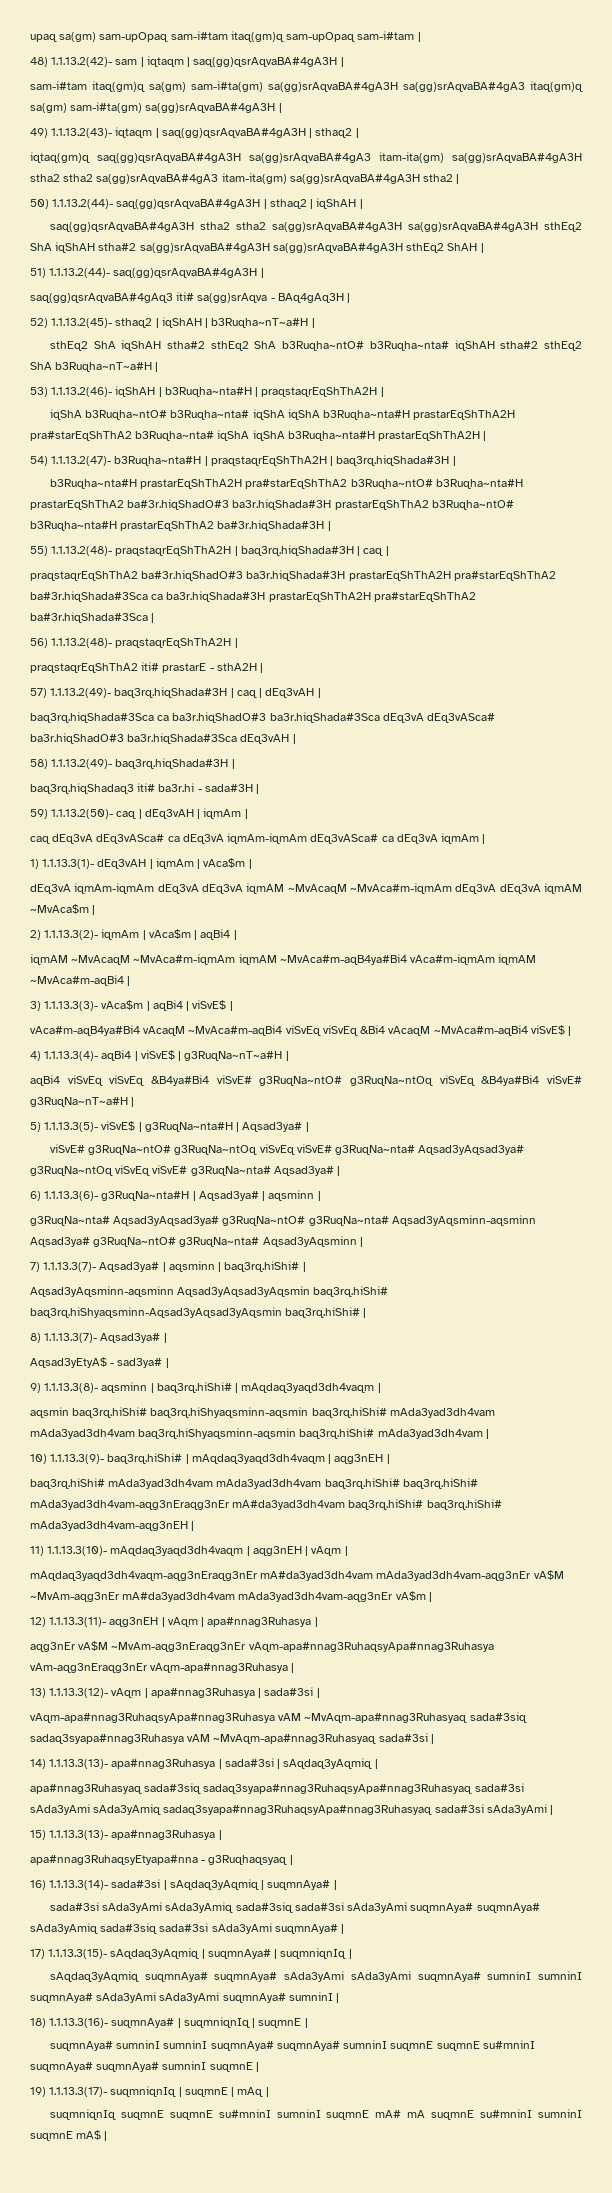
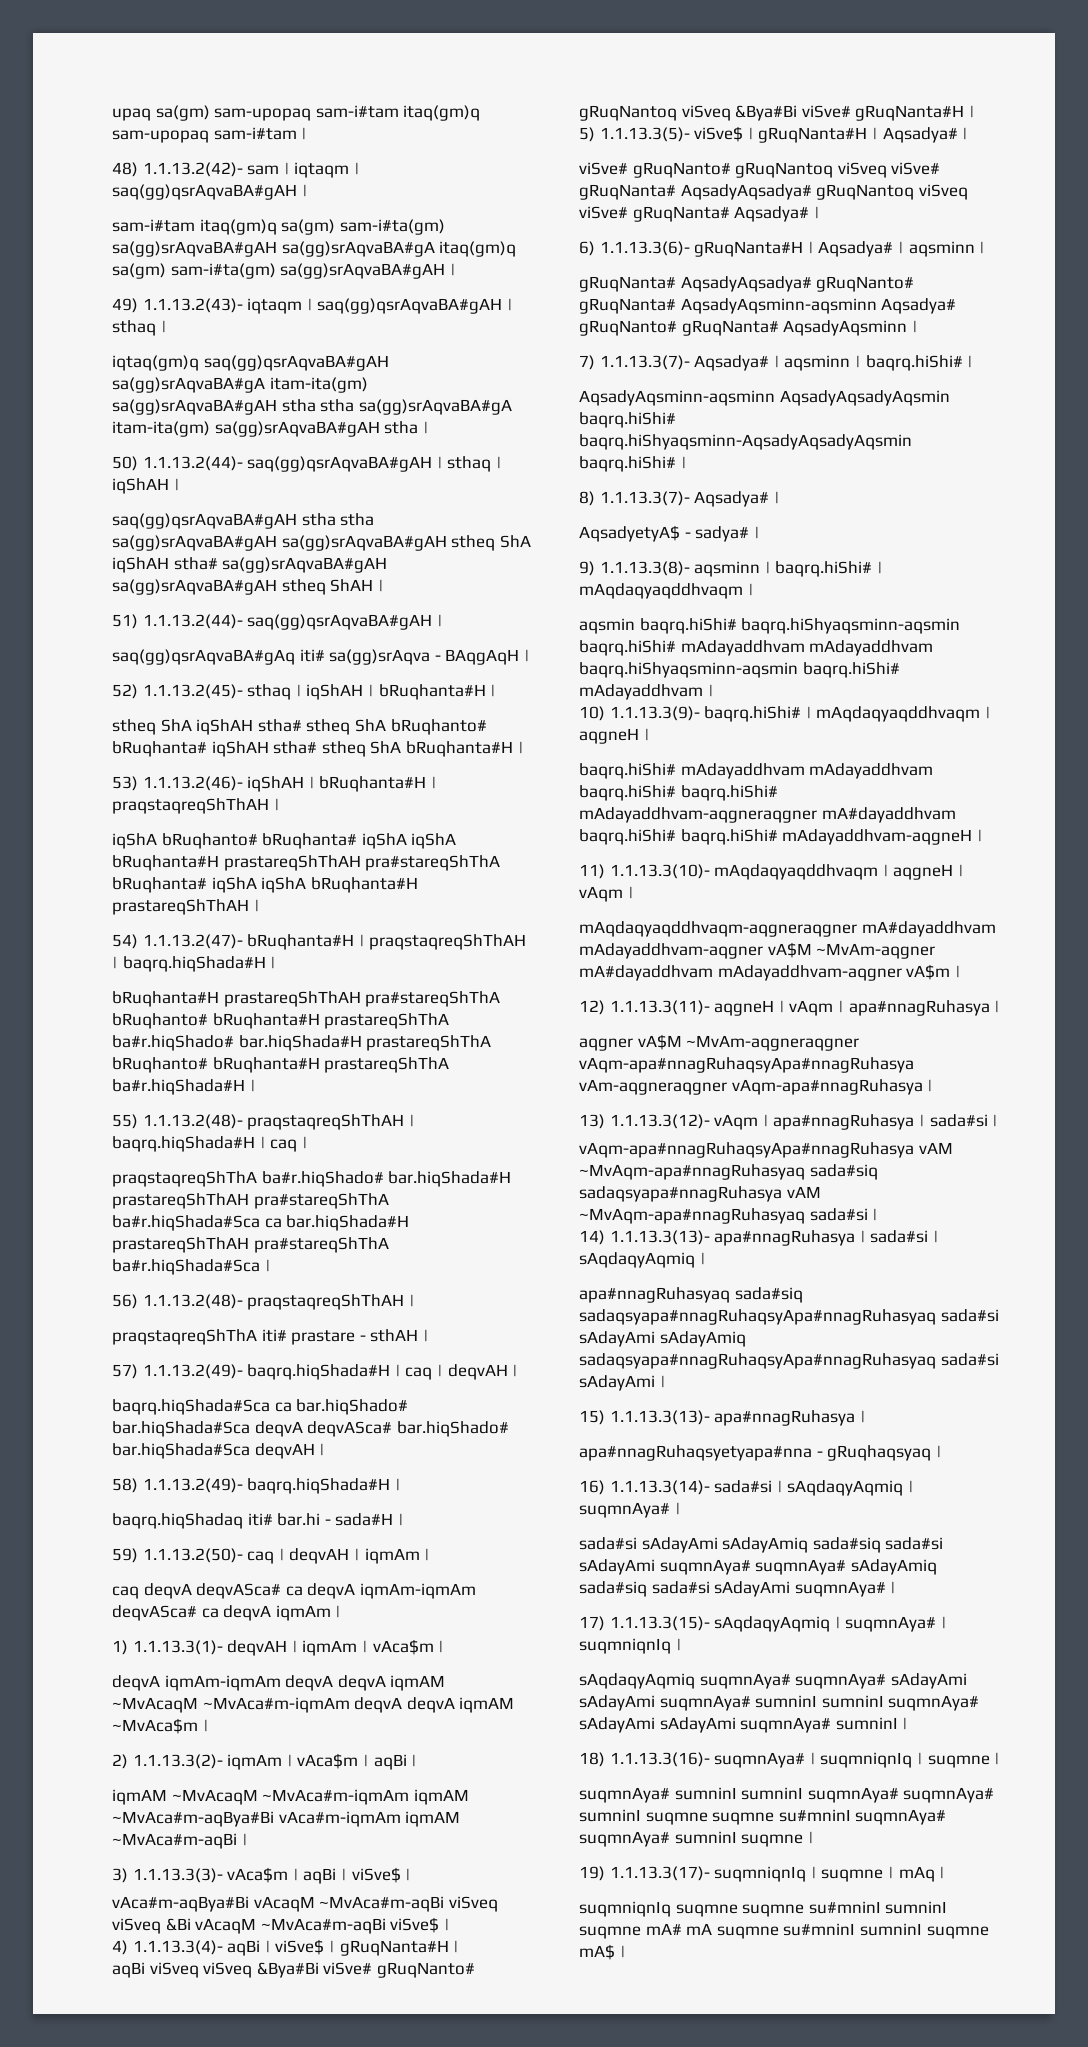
- upaq sa(gm) sam-upOpaq sam-i#tam itaq(gm)q sam-upOpaq sam-i#tam |
+ upaq sa(gm) sam-upopaq sam-i#tam itaq(gm)q sam-upopaq sam-i#tam |
- 48) 1.1.13.2(42)- sam | iqtaqm | saq(gg)qsrAqvaBA#4gA3H |
+ 48) 1.1.13.2(42)- sam | iqtaqm | saq(gg)qsrAqvaBA#gAH |
- sam-i#tam itaq(gm)q sa(gm) sam-i#ta(gm) sa(gg)srAqvaBA#4gA3H sa(gg)srAqvaBA#4gA3 itaq(gm)q sa(gm) sam-i#ta(gm) sa(gg)srAqvaBA#4gA3H |
+ sam-i#tam itaq(gm)q sa(gm) sam-i#ta(gm) sa(gg)srAqvaBA#gAH sa(gg)srAqvaBA#gA itaq(gm)q sa(gm) sam-i#ta(gm) sa(gg)srAqvaBA#gAH |
- 49) 1.1.13.2(43)- iqtaqm | saq(gg)qsrAqvaBA#4gA3H | sthaq2 |
+ 49) 1.1.13.2(43)- iqtaqm | saq(gg)qsrAqvaBA#gAH | sthaq |
- iqtaq(gm)q saq(gg)qsrAqvaBA#4gA3H sa(gg)srAqvaBA#4gA3 itam-ita(gm) sa(gg)srAqvaBA#4gA3H stha2 stha2 sa(gg)srAqvaBA#4gA3 itam-ita(gm) sa(gg)srAqvaBA#4gA3H stha2 |
+ iqtaq(gm)q saq(gg)qsrAqvaBA#gAH sa(gg)srAqvaBA#gA itam-ita(gm) sa(gg)srAqvaBA#gAH stha stha sa(gg)srAqvaBA#gA itam-ita(gm) sa(gg)srAqvaBA#gAH stha |
- 50) 1.1.13.2(44)- saq(gg)qsrAqvaBA#4gA3H | sthaq2 | iqShAH |
+ 50) 1.1.13.2(44)- saq(gg)qsrAqvaBA#gAH | sthaq | iqShAH |
- saq(gg)qsrAqvaBA#4gA3H stha2 stha2 sa(gg)srAqvaBA#4gA3H sa(gg)srAqvaBA#4gA3H sthEq2 ShA iqShAH stha#2 sa(gg)srAqvaBA#4gA3H sa(gg)srAqvaBA#4gA3H sthEq2 ShAH |
+ saq(gg)qsrAqvaBA#gAH stha stha sa(gg)srAqvaBA#gAH sa(gg)srAqvaBA#gAH stheq ShA iqShAH stha# sa(gg)srAqvaBA#gAH sa(gg)srAqvaBA#gAH stheq ShAH |
- 51) 1.1.13.2(44)- saq(gg)qsrAqvaBA#4gA3H |
- saq(gg)qsrAqvaBA#4gAq3 iti# sa(gg)srAqva - BAq4gAq3H |
+ 51) 1.1.13.2(44)- saq(gg)qsrAqvaBA#gAH |
+ saq(gg)qsrAqvaBA#gAq iti# sa(gg)srAqva - BAqgAqH |
- 52) 1.1.13.2(45)- sthaq2 | iqShAH | b3Ruqha~nT~a#H |
- sthEq2 ShA iqShAH stha#2 sthEq2 ShA b3Ruqha~ntO# b3Ruqha~nta# iqShAH stha#2 sthEq2 ShA b3Ruqha~nT~a#H |
+ 52) 1.1.13.2(45)- sthaq | iqShAH | bRuqhanta#H |
+ stheq ShA iqShAH stha# stheq ShA bRuqhanto# bRuqhanta# iqShAH stha# stheq ShA bRuqhanta#H |
- 53) 1.1.13.2(46)- iqShAH | b3Ruqha~nta#H | praqstaqrEqShThA2H |
+ 53) 1.1.13.2(46)- iqShAH | bRuqhanta#H | praqstaqreqShThAH |
- iqShA b3Ruqha~ntO# b3Ruqha~nta# iqShA iqShA b3Ruqha~nta#H prastarEqShThA2H pra#starEqShThA2 b3Ruqha~nta# iqShA iqShA b3Ruqha~nta#H prastarEqShThA2H |
- 54) 1.1.13.2(47)- b3Ruqha~nta#H | praqstaqrEqShThA2H | baq3rq.hiqShada#3H |
- b3Ruqha~nta#H prastarEqShThA2H pra#starEqShThA2 b3Ruqha~ntO# b3Ruqha~nta#H prastarEqShThA2 ba#3r.hiqShadO#3 ba3r.hiqShada#3H prastarEqShThA2 b3Ruqha~ntO# b3Ruqha~nta#H prastarEqShThA2 ba#3r.hiqShada#3H |
+ iqShA bRuqhanto# bRuqhanta# iqShA iqShA bRuqhanta#H prastareqShThAH pra#stareqShThA bRuqhanta# iqShA iqShA bRuqhanta#H prastareqShThAH |
+ 54) 1.1.13.2(47)- bRuqhanta#H | praqstaqreqShThAH | baqrq.hiqShada#H |
+ bRuqhanta#H prastareqShThAH pra#stareqShThA bRuqhanto# bRuqhanta#H prastareqShThA ba#r.hiqShado# bar.hiqShada#H prastareqShThA bRuqhanto# bRuqhanta#H prastareqShThA ba#r.hiqShada#H |
- 55) 1.1.13.2(48)- praqstaqrEqShThA2H | baq3rq.hiqShada#3H | caq |
+ 55) 1.1.13.2(48)- praqstaqreqShThAH | baqrq.hiqShada#H | caq |
- praqstaqrEqShThA2 ba#3r.hiqShadO#3 ba3r.hiqShada#3H prastarEqShThA2H pra#starEqShThA2 ba#3r.hiqShada#3Sca ca ba3r.hiqShada#3H prastarEqShThA2H pra#starEqShThA2 ba#3r.hiqShada#3Sca |
+ praqstaqreqShThA ba#r.hiqShado# bar.hiqShada#H prastareqShThAH pra#stareqShThA ba#r.hiqShada#Sca ca bar.hiqShada#H prastareqShThAH pra#stareqShThA ba#r.hiqShada#Sca |
- 56) 1.1.13.2(48)- praqstaqrEqShThA2H |
- praqstaqrEqShThA2 iti# prastarE - sthA2H |
+ 56) 1.1.13.2(48)- praqstaqreqShThAH |
+ praqstaqreqShThA iti# prastare - sthAH |
- 57) 1.1.13.2(49)- baq3rq.hiqShada#3H | caq | dEq3vAH |
- baq3rq.hiqShada#3Sca ca ba3r.hiqShadO#3 ba3r.hiqShada#3Sca dEq3vA dEq3vASca# ba3r.hiqShadO#3 ba3r.hiqShada#3Sca dEq3vAH |
+ 57) 1.1.13.2(49)- baqrq.hiqShada#H | caq | deqvAH |
+ baqrq.hiqShada#Sca ca bar.hiqShado# bar.hiqShada#Sca deqvA deqvASca# bar.hiqShado# bar.hiqShada#Sca deqvAH |
- 58) 1.1.13.2(49)- baq3rq.hiqShada#3H |
- baq3rq.hiqShadaq3 iti# ba3r.hi - sada#3H |
+ 58) 1.1.13.2(49)- baqrq.hiqShada#H |
+ baqrq.hiqShadaq iti# bar.hi - sada#H |
- 59) 1.1.13.2(50)- caq | dEq3vAH | iqmAm |
+ 59) 1.1.13.2(50)- caq | deqvAH | iqmAm |
- caq dEq3vA dEq3vASca# ca dEq3vA iqmAm-iqmAm dEq3vASca# ca dEq3vA iqmAm |
+ caq deqvA deqvASca# ca deqvA iqmAm-iqmAm deqvASca# ca deqvA iqmAm |
- 1) 1.1.13.3(1)- dEq3vAH | iqmAm | vAca$m |
+ 1) 1.1.13.3(1)- deqvAH | iqmAm | vAca$m |
- dEq3vA iqmAm-iqmAm dEq3vA dEq3vA iqmAM ~MvAcaqM ~MvAca#m-iqmAm dEq3vA dEq3vA iqmAM ~MvAca$m |
+ deqvA iqmAm-iqmAm deqvA deqvA iqmAM ~MvAcaqM ~MvAca#m-iqmAm deqvA deqvA iqmAM ~MvAca$m |
- 2) 1.1.13.3(2)- iqmAm | vAca$m | aqBi4 |
+ 2) 1.1.13.3(2)- iqmAm | vAca$m | aqBi |
- iqmAM ~MvAcaqM ~MvAca#m-iqmAm iqmAM ~MvAca#m-aqB4ya#Bi4 vAca#m-iqmAm iqmAM ~MvAca#m-aqBi4 |
+ iqmAM ~MvAcaqM ~MvAca#m-iqmAm iqmAM ~MvAca#m-aqBya#Bi vAca#m-iqmAm iqmAM ~MvAca#m-aqBi |
- 3) 1.1.13.3(3)- vAca$m | aqBi4 | viSvE$ |
- vAca#m-aqB4ya#Bi4 vAcaqM ~MvAca#m-aqBi4 viSvEq viSvEq &Bi4 vAcaqM ~MvAca#m-aqBi4 viSvE$ |
- 4) 1.1.13.3(4)- aqBi4 | viSvE$ | g3RuqNa~nT~a#H |
- aqBi4 viSvEq viSvEq &B4ya#Bi4 viSvE# g3RuqNa~ntO# g3RuqNa~ntOq viSvEq &B4ya#Bi4 viSvE# g3RuqNa~nT~a#H |
- 5) 1.1.13.3(5)- viSvE$ | g3RuqNa~nta#H | Aqsad3ya# |
- viSvE# g3RuqNa~ntO# g3RuqNa~ntOq viSvEq viSvE# g3RuqNa~nta# Aqsad3yAqsad3ya# g3RuqNa~ntOq viSvEq viSvE# g3RuqNa~nta# Aqsad3ya# |
+ 3) 1.1.13.3(3)- vAca$m | aqBi | viSve$ |
+ vAca#m-aqBya#Bi vAcaqM ~MvAca#m-aqBi viSveq viSveq &Bi vAcaqM ~MvAca#m-aqBi viSve$ |
+ 4) 1.1.13.3(4)- aqBi | viSve$ | gRuqNanta#H |
+ aqBi viSveq viSveq &Bya#Bi viSve# gRuqNanto# gRuqNantoq viSveq &Bya#Bi viSve# gRuqNanta#H |
+ 5) 1.1.13.3(5)- viSve$ | gRuqNanta#H | Aqsadya# |
+ viSve# gRuqNanto# gRuqNantoq viSveq viSve# gRuqNanta# AqsadyAqsadya# gRuqNantoq viSveq viSve# gRuqNanta# Aqsadya# |
- 6) 1.1.13.3(6)- g3RuqNa~nta#H | Aqsad3ya# | aqsminn |
+ 6) 1.1.13.3(6)- gRuqNanta#H | Aqsadya# | aqsminn |
- g3RuqNa~nta# Aqsad3yAqsad3ya# g3RuqNa~ntO# g3RuqNa~nta# Aqsad3yAqsminn-aqsminn Aqsad3ya# g3RuqNa~ntO# g3RuqNa~nta# Aqsad3yAqsminn |
+ gRuqNanta# AqsadyAqsadya# gRuqNanto# gRuqNanta# AqsadyAqsminn-aqsminn Aqsadya# gRuqNanto# gRuqNanta# AqsadyAqsminn |
- 7) 1.1.13.3(7)- Aqsad3ya# | aqsminn | baq3rq.hiShi# |
- Aqsad3yAqsminn-aqsminn Aqsad3yAqsad3yAqsmin baq3rq.hiShi# baq3rq.hiShyaqsminn-Aqsad3yAqsad3yAqsmin baq3rq.hiShi# |
+ 7) 1.1.13.3(7)- Aqsadya# | aqsminn | baqrq.hiShi# |
+ AqsadyAqsminn-aqsminn AqsadyAqsadyAqsmin baqrq.hiShi# baqrq.hiShyaqsminn-AqsadyAqsadyAqsmin baqrq.hiShi# |
- 8) 1.1.13.3(7)- Aqsad3ya# |
- Aqsad3yEtyA$ - sad3ya# |
+ 8) 1.1.13.3(7)- Aqsadya# |
+ AqsadyetyA$ - sadya# |
- 9) 1.1.13.3(8)- aqsminn | baq3rq.hiShi# | mAqdaq3yaqd3dh4vaqm |
+ 9) 1.1.13.3(8)- aqsminn | baqrq.hiShi# | mAqdaqyaqddhvaqm |
- aqsmin baq3rq.hiShi# baq3rq.hiShyaqsminn-aqsmin baq3rq.hiShi# mAda3yad3dh4vam mAda3yad3dh4vam baq3rq.hiShyaqsminn-aqsmin baq3rq.hiShi# mAda3yad3dh4vam |
- 10) 1.1.13.3(9)- baq3rq.hiShi# | mAqdaq3yaqd3dh4vaqm | aqg3nEH |
- baq3rq.hiShi# mAda3yad3dh4vam mAda3yad3dh4vam baq3rq.hiShi# baq3rq.hiShi# mAda3yad3dh4vam-aqg3nEraqg3nEr mA#da3yad3dh4vam baq3rq.hiShi# baq3rq.hiShi# mAda3yad3dh4vam-aqg3nEH |
+ aqsmin baqrq.hiShi# baqrq.hiShyaqsminn-aqsmin baqrq.hiShi# mAdayaddhvam mAdayaddhvam baqrq.hiShyaqsminn-aqsmin baqrq.hiShi# mAdayaddhvam |
+ 10) 1.1.13.3(9)- baqrq.hiShi# | mAqdaqyaqddhvaqm | aqgneH |
+ baqrq.hiShi# mAdayaddhvam mAdayaddhvam baqrq.hiShi# baqrq.hiShi# mAdayaddhvam-aqgneraqgner mA#dayaddhvam baqrq.hiShi# baqrq.hiShi# mAdayaddhvam-aqgneH |
- 11) 1.1.13.3(10)- mAqdaq3yaqd3dh4vaqm | aqg3nEH | vAqm |
+ 11) 1.1.13.3(10)- mAqdaqyaqddhvaqm | aqgneH | vAqm |
- mAqdaq3yaqd3dh4vaqm-aqg3nEraqg3nEr mA#da3yad3dh4vam mAda3yad3dh4vam-aqg3nEr vA$M ~MvAm-aqg3nEr mA#da3yad3dh4vam mAda3yad3dh4vam-aqg3nEr vA$m |
+ mAqdaqyaqddhvaqm-aqgneraqgner mA#dayaddhvam mAdayaddhvam-aqgner vA$M ~MvAm-aqgner mA#dayaddhvam mAdayaddhvam-aqgner vA$m |
- 12) 1.1.13.3(11)- aqg3nEH | vAqm | apa#nnag3Ruhasya |
- aqg3nEr vA$M ~MvAm-aqg3nEraqg3nEr vAqm-apa#nnag3RuhaqsyApa#nnag3Ruhasya vAm-aqg3nEraqg3nEr vAqm-apa#nnag3Ruhasya |
+ 12) 1.1.13.3(11)- aqgneH | vAqm | apa#nnagRuhasya |
+ aqgner vA$M ~MvAm-aqgneraqgner vAqm-apa#nnagRuhaqsyApa#nnagRuhasya vAm-aqgneraqgner vAqm-apa#nnagRuhasya |
- 13) 1.1.13.3(12)- vAqm | apa#nnag3Ruhasya | sada#3si |
- vAqm-apa#nnag3RuhaqsyApa#nnag3Ruhasya vAM ~MvAqm-apa#nnag3Ruhasyaq sada#3siq sadaq3syapa#nnag3Ruhasya vAM ~MvAqm-apa#nnag3Ruhasyaq sada#3si |
- 14) 1.1.13.3(13)- apa#nnag3Ruhasya | sada#3si | sAqdaq3yAqmiq |
- apa#nnag3Ruhasyaq sada#3siq sadaq3syapa#nnag3RuhaqsyApa#nnag3Ruhasyaq sada#3si sAda3yAmi sAda3yAmiq sadaq3syapa#nnag3RuhaqsyApa#nnag3Ruhasyaq sada#3si sAda3yAmi |
+ 13) 1.1.13.3(12)- vAqm | apa#nnagRuhasya | sada#si |
+ vAqm-apa#nnagRuhaqsyApa#nnagRuhasya vAM ~MvAqm-apa#nnagRuhasyaq sada#siq sadaqsyapa#nnagRuhasya vAM ~MvAqm-apa#nnagRuhasyaq sada#si |
+ 14) 1.1.13.3(13)- apa#nnagRuhasya | sada#si | sAqdaqyAqmiq |
+ apa#nnagRuhasyaq sada#siq sadaqsyapa#nnagRuhaqsyApa#nnagRuhasyaq sada#si sAdayAmi sAdayAmiq sadaqsyapa#nnagRuhaqsyApa#nnagRuhasyaq sada#si sAdayAmi |
- 15) 1.1.13.3(13)- apa#nnag3Ruhasya |
- apa#nnag3RuhaqsyEtyapa#nna - g3Ruqhaqsyaq |
+ 15) 1.1.13.3(13)- apa#nnagRuhasya |
+ apa#nnagRuhaqsyetyapa#nna - gRuqhaqsyaq |
- 16) 1.1.13.3(14)- sada#3si | sAqdaq3yAqmiq | suqmnAya# |
+ 16) 1.1.13.3(14)- sada#si | sAqdaqyAqmiq | suqmnAya# |
- sada#3si sAda3yAmi sAda3yAmiq sada#3siq sada#3si sAda3yAmi suqmnAya# suqmnAya# sAda3yAmiq sada#3siq sada#3si sAda3yAmi suqmnAya# |
+ sada#si sAdayAmi sAdayAmiq sada#siq sada#si sAdayAmi suqmnAya# suqmnAya# sAdayAmiq sada#siq sada#si sAdayAmi suqmnAya# |
- 17) 1.1.13.3(15)- sAqdaq3yAqmiq | suqmnAya# | suqmniqnIq |
+ 17) 1.1.13.3(15)- sAqdaqyAqmiq | suqmnAya# | suqmniqnIq |
- sAqdaq3yAqmiq suqmnAya# suqmnAya# sAda3yAmi sAda3yAmi suqmnAya# sumninI sumninI suqmnAya# sAda3yAmi sAda3yAmi suqmnAya# sumninI |
+ sAqdaqyAqmiq suqmnAya# suqmnAya# sAdayAmi sAdayAmi suqmnAya# sumninI sumninI suqmnAya# sAdayAmi sAdayAmi suqmnAya# sumninI |
- 18) 1.1.13.3(16)- suqmnAya# | suqmniqnIq | suqmnE |
+ 18) 1.1.13.3(16)- suqmnAya# | suqmniqnIq | suqmne |
- suqmnAya# sumninI sumninI suqmnAya# suqmnAya# sumninI suqmnE suqmnE su#mninI suqmnAya# suqmnAya# sumninI suqmnE |
+ suqmnAya# sumninI sumninI suqmnAya# suqmnAya# sumninI suqmne suqmne su#mninI suqmnAya# suqmnAya# sumninI suqmne |
- 19) 1.1.13.3(17)- suqmniqnIq | suqmnE | mAq |
+ 19) 1.1.13.3(17)- suqmniqnIq | suqmne | mAq |
- suqmniqnIq suqmnE suqmnE su#mninI sumninI suqmnE mA# mA suqmnE su#mninI sumninI suqmnE mA$ |
+ suqmniqnIq suqmne suqmne su#mninI sumninI suqmne mA# mA suqmne su#mninI sumninI suqmne mA$ |

